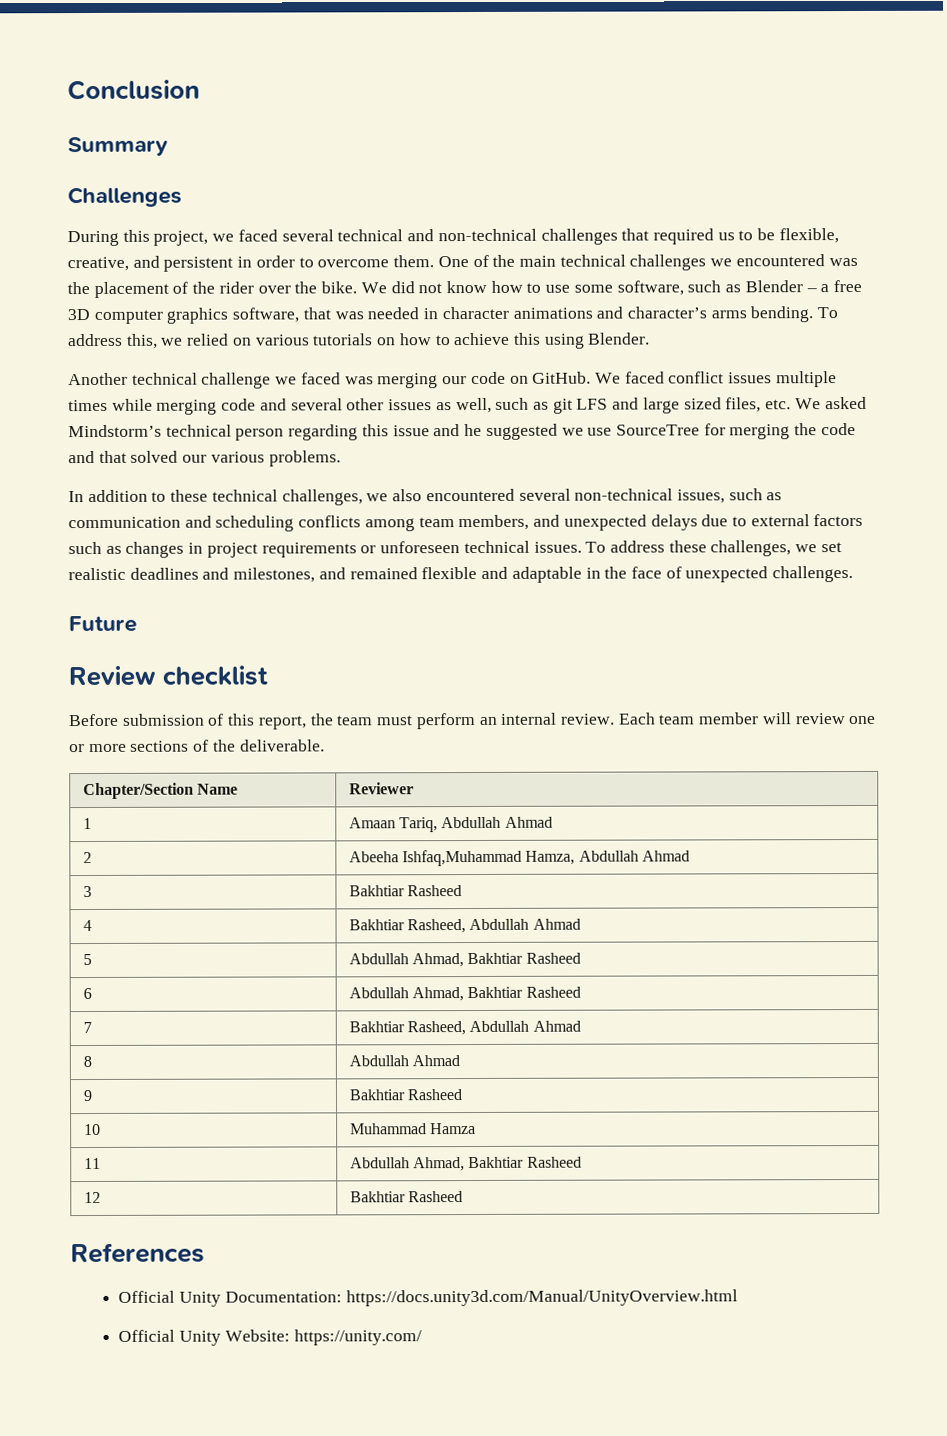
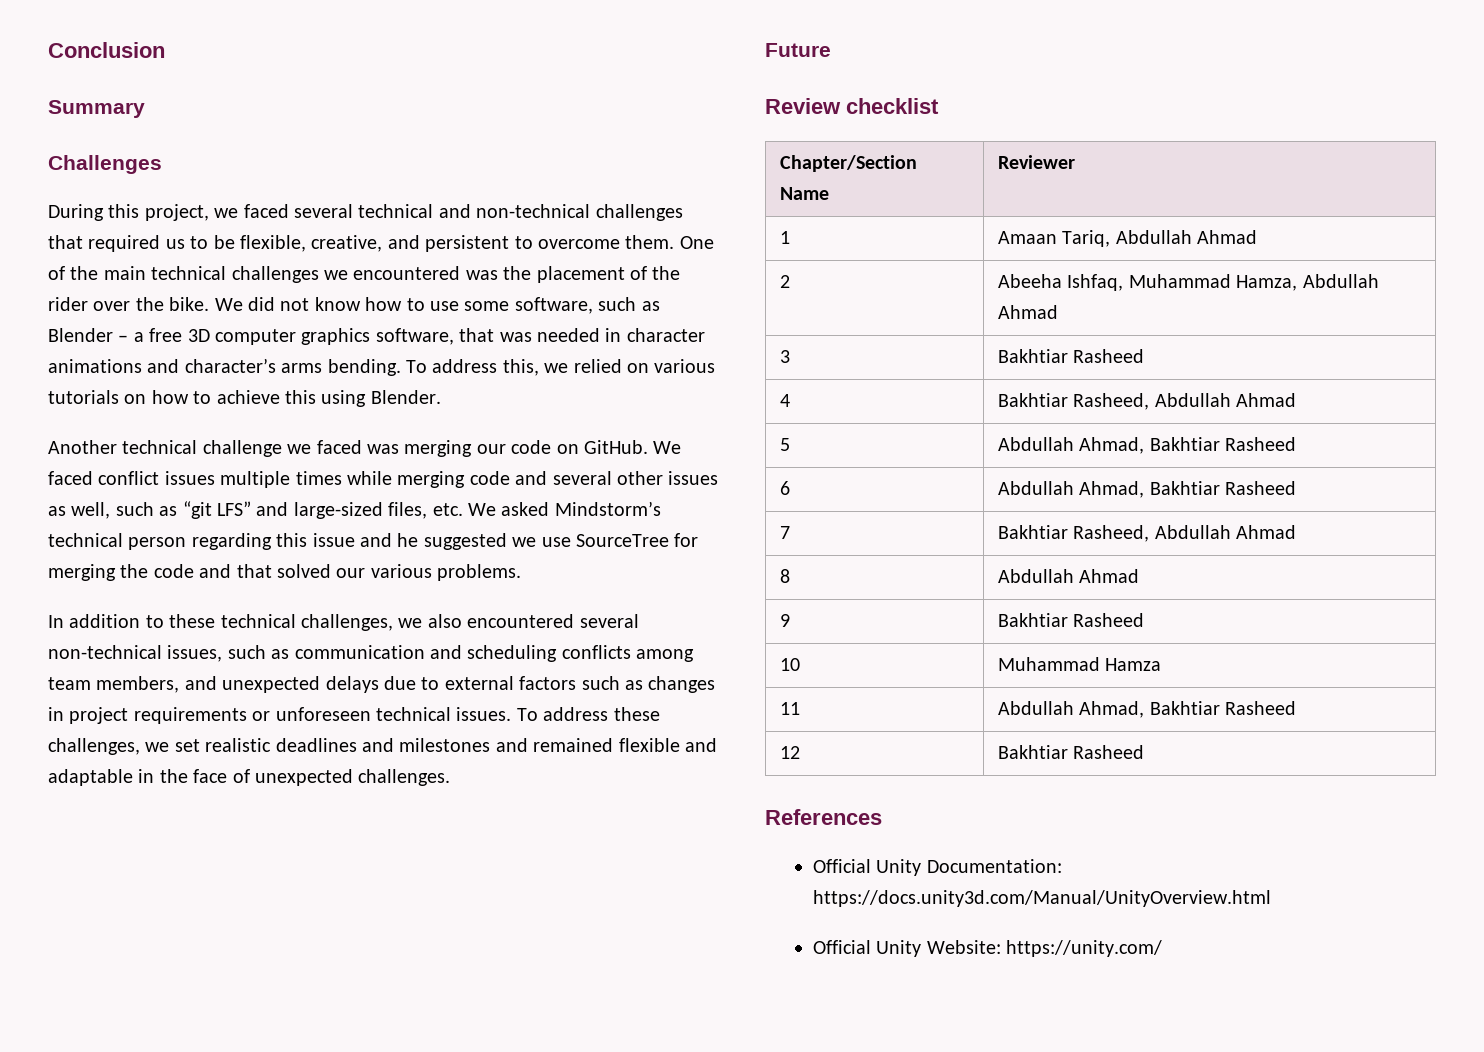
- During this project, we faced several technical and non-technical challenges that required us to be flexible, creative, and persistent in order to overcome them.
+ During this project, we faced several technical and non-technical challenges that required us to be flexible, creative, and persistent to overcome them.
- We faced conflict issues multiple times while merging code and several other issues as well, such as git LFS and large sized files, etc. We asked Mindstorm’s technical person regarding this issue and he suggested we use SourceTree for merging the code and that solved our various problems.
+ We faced conflict issues multiple times while merging code and several other issues as well, such as “git LFS” and large-sized files, etc. We asked Mindstorm’s technical person regarding this issue and he suggested we use SourceTree for merging the code and that solved our various problems.
- To address these challenges, we set realistic deadlines and milestones, and remained flexible and adaptable in the face of unexpected challenges.
+ To address these challenges, we set realistic deadlines and milestones and remained flexible and adaptable in the face of unexpected challenges.
- Before submission of this report, the team must perform an internal review. Each team member will review one or more sections of the deliverable.
- 2 | Abeeha Ishfaq,Muhammad Hamza, Abdullah Ahmad
+ 2 | Abeeha Ishfaq, Muhammad Hamza, Abdullah Ahmad

